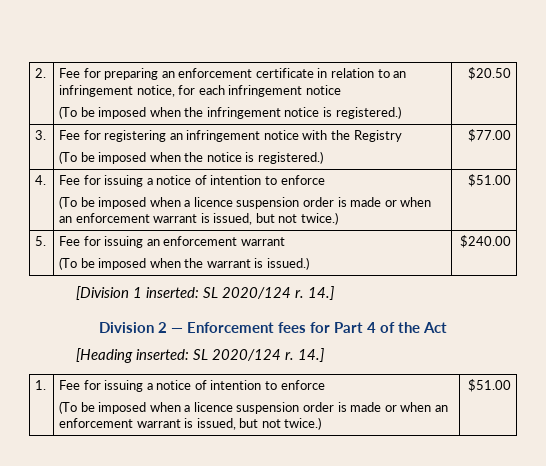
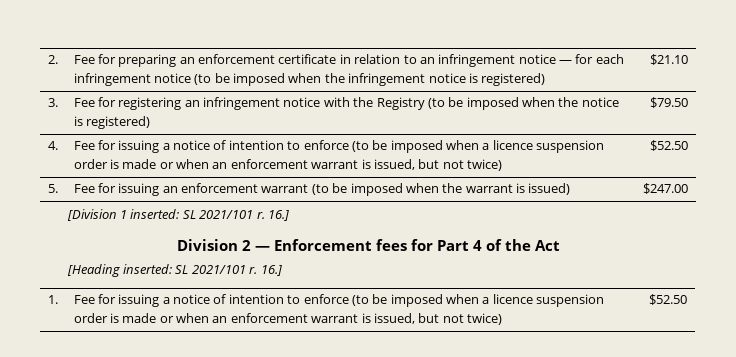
- 2. | Fee for preparing an enforcement certificate in relation to an infringement notice, for each infringement notice
- (To be imposed when the infringement notice is registered.) | $20.50
+ 2. | Fee for preparing an enforcement certificate in relation to an infringement notice — for each infringement notice (to be imposed when the infringement notice is registered) | $21.10
- 3. | Fee for registering an infringement notice with the Registry
- (To be imposed when the notice is registered.) | $77.00
+ 3. | Fee for registering an infringement notice with the Registry (to be imposed when the notice is registered) | $79.50
- 4. | Fee for issuing a notice of intention to enforce
- (To be imposed when a licence suspension order is made or when an enforcement warrant is issued, but not twice.) | $51.00
+ 4. | Fee for issuing a notice of intention to enforce (to be imposed when a licence suspension order is made or when an enforcement warrant is issued, but not twice) | $52.50
- 5. | Fee for issuing an enforcement warrant
- (To be imposed when the warrant is issued.) | $240.00
+ 5. | Fee for issuing an enforcement warrant (to be imposed when the warrant is issued) | $247.00
- [Division 1 inserted: SL 2020/124 r. 14.]
+ [Division 1 inserted: SL 2021/101 r. 16.]
- [Heading inserted: SL 2020/124 r. 14.]
+ [Heading inserted: SL 2021/101 r. 16.]
- 1. | Fee for issuing a notice of intention to enforce
- (To be imposed when a licence suspension order is made or when an enforcement warrant is issued, but not twice.) | $51.00
+ 1. | Fee for issuing a notice of intention to enforce (to be imposed when a licence suspension order is made or when an enforcement warrant is issued, but not twice) | $52.50

